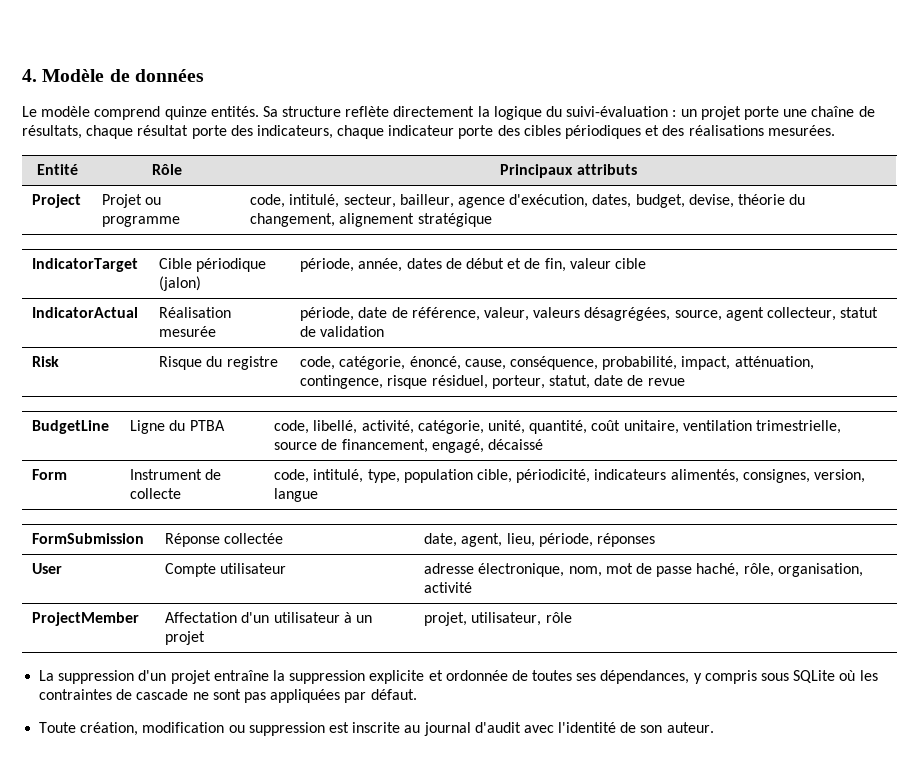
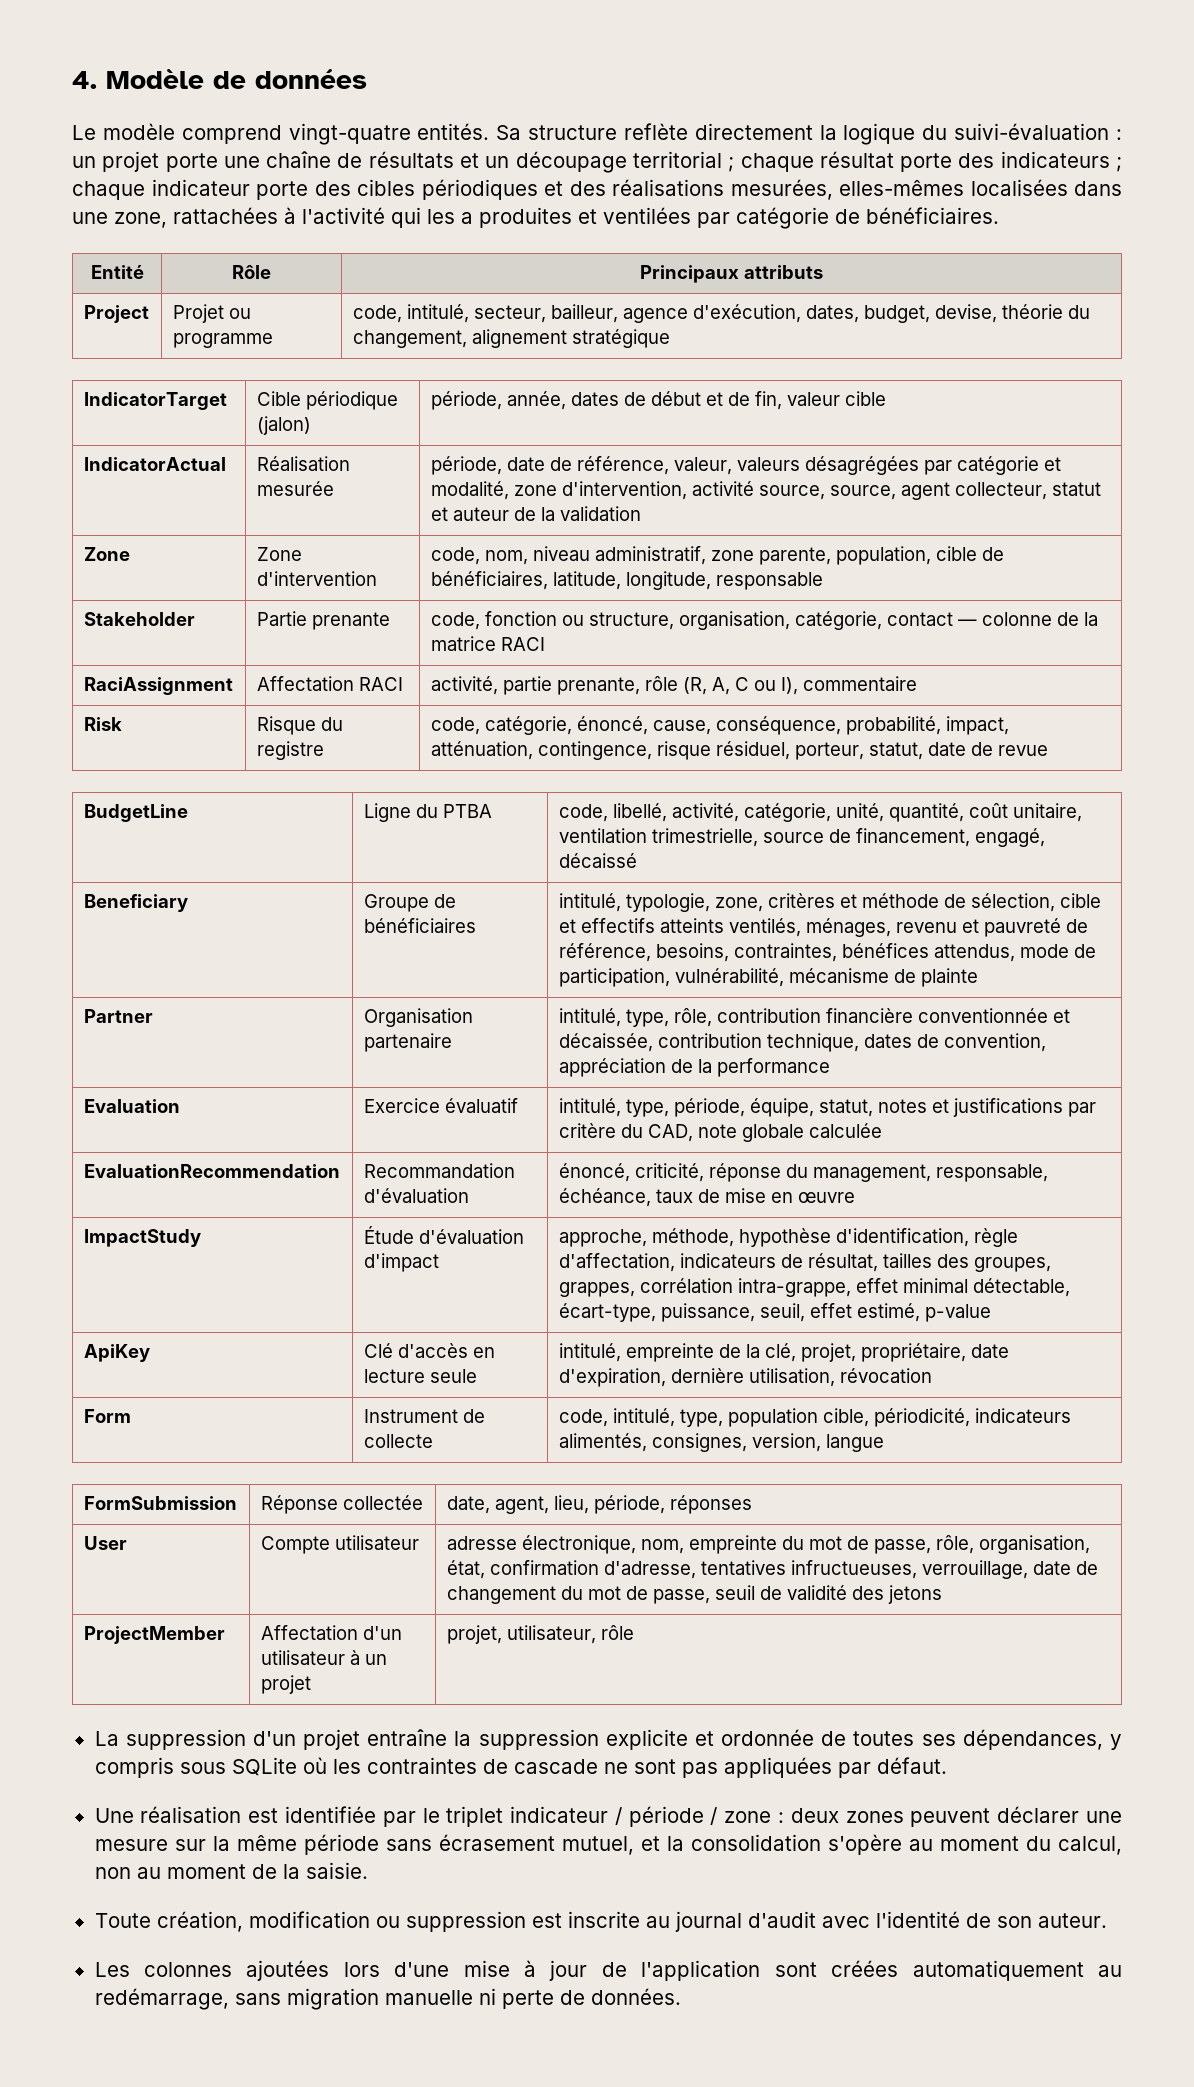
- Le modèle comprend quinze entités.
+ Le modèle comprend vingt-quatre entités.
- Sa structure reflète directement la logique du suivi-évaluation : un projet porte une chaîne de résultats, chaque résultat porte des indicateurs, chaque indicateur porte des cibles périodiques et des réalisations mesurées.
+ Sa structure reflète directement la logique du suivi-évaluation : un projet porte une chaîne de résultats et un découpage territorial ; chaque résultat porte des indicateurs ; chaque indicateur porte des cibles périodiques et des réalisations mesurées, elles-mêmes localisées dans une zone, rattachées à l'activité qui les a produites et ventilées par catégorie de bénéficiaires.
- IndicatorActual | Réalisation mesurée | période, date de référence, valeur, valeurs désagrégées, source, agent collecteur, statut de validation
+ IndicatorActual | Réalisation mesurée | période, date de référence, valeur, valeurs désagrégées par catégorie et modalité, zone d'intervention, activité source, source, agent collecteur, statut et auteur de la validation
+ Zone | Zone d'intervention | code, nom, niveau administratif, zone parente, population, cible de bénéficiaires, latitude, longitude, responsable
+ Stakeholder | Partie prenante | code, fonction ou structure, organisation, catégorie, contact — colonne de la matrice RACI
+ RaciAssignment | Affectation RACI | activité, partie prenante, rôle (R, A, C ou I), commentaire
+ Beneficiary | Groupe de bénéficiaires | intitulé, typologie, zone, critères et méthode de sélection, cible et effectifs atteints ventilés, ménages, revenu et pauvreté de référence, besoins, contraintes, bénéfices attendus, mode de participation, vulnérabilité, mécanisme de plainte
+ Partner | Organisation partenaire | intitulé, type, rôle, contribution financière conventionnée et décaissée, contribution technique, dates de convention, appréciation de la performance
+ Evaluation | Exercice évaluatif | intitulé, type, période, équipe, statut, notes et justifications par critère du CAD, note globale calculée
+ EvaluationRecommendation | Recommandation d'évaluation | énoncé, criticité, réponse du management, responsable, échéance, taux de mise en œuvre
+ ImpactStudy | Étude d'évaluation d'impact | approche, méthode, hypothèse d'identification, règle d'affectation, indicateurs de résultat, tailles des groupes, grappes, corrélation intra-grappe, effet minimal détectable, écart-type, puissance, seuil, effet estimé, p-value
+ ApiKey | Clé d'accès en lecture seule | intitulé, empreinte de la clé, projet, propriétaire, date d'expiration, dernière utilisation, révocation
- User | Compte utilisateur | adresse électronique, nom, mot de passe haché, rôle, organisation, activité
+ User | Compte utilisateur | adresse électronique, nom, empreinte du mot de passe, rôle, organisation, état, confirmation d'adresse, tentatives infructueuses, verrouillage, date de changement du mot de passe, seuil de validité des jetons
+ Une réalisation est identifiée par le triplet indicateur / période / zone : deux zones peuvent déclarer une mesure sur la même période sans écrasement mutuel, et la consolidation s'opère au moment du calcul, non au moment de la saisie.
+ Les colonnes ajoutées lors d'une mise à jour de l'application sont créées automatiquement au redémarrage, sans migration manuelle ni perte de données.

